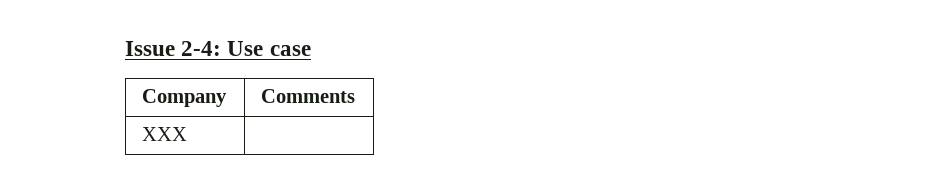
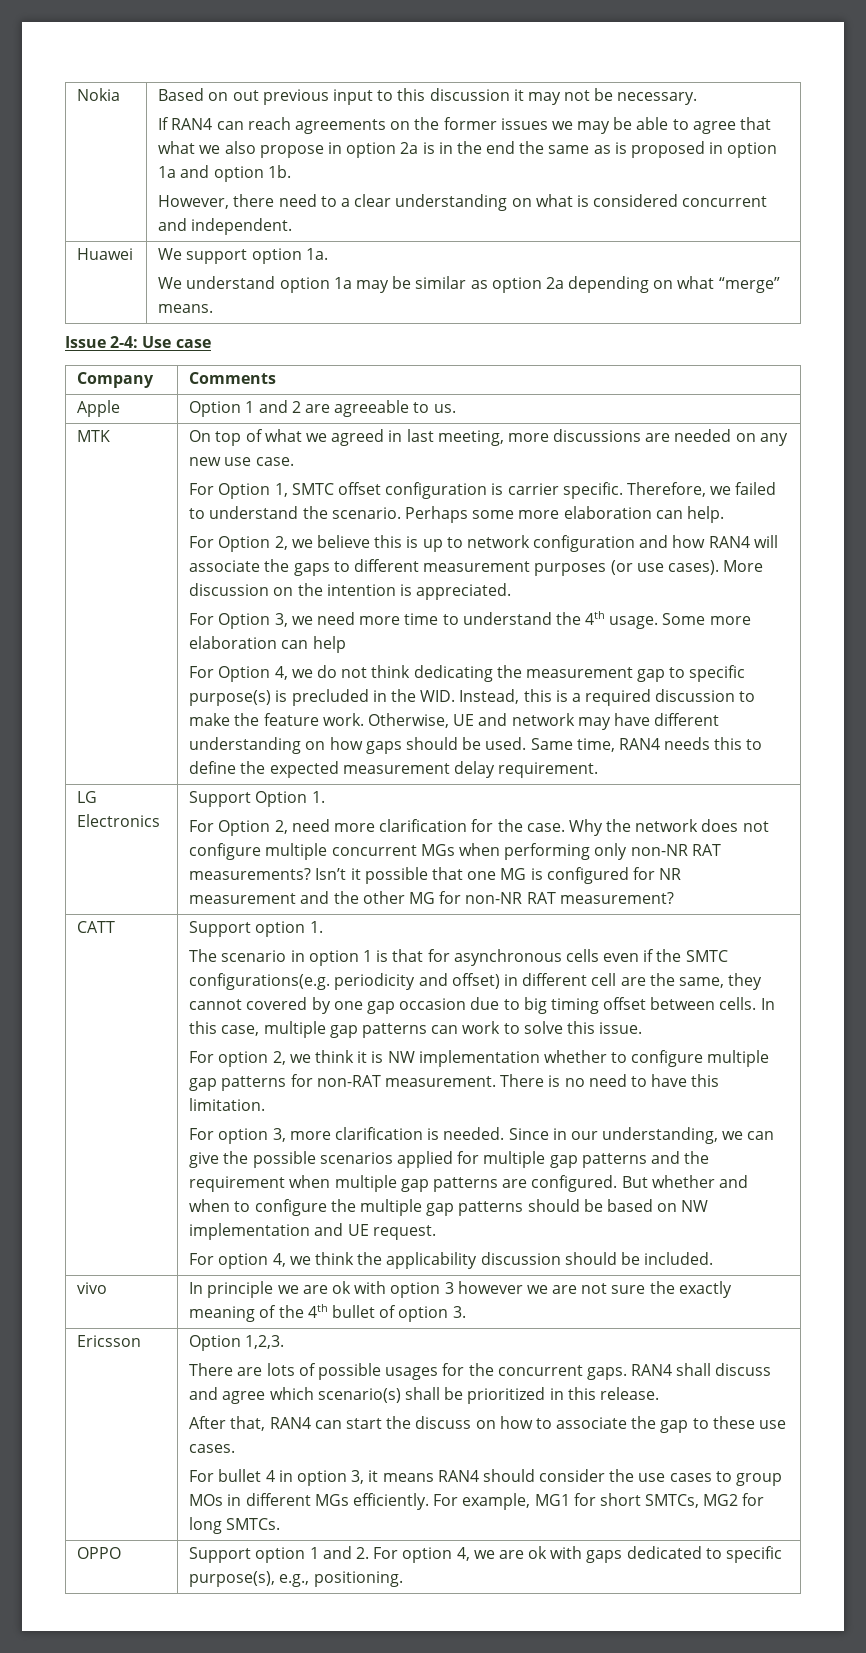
+ Nokia | Based on out previous input to this discussion it may not be necessary.
+ If RAN4 can reach agreements on the former issues we may be able to agree that what we also propose in option 2a is in the end the same as is proposed in option 1a and option 1b.
+ However, there need to a clear understanding on what is considered concurrent and independent.
+ Huawei | We support option 1a.
+ We understand option 1a may be similar as option 2a depending on what “merge” means.
- XXX |
+ Apple | Option 1 and 2 are agreeable to us.
+ MTK | On top of what we agreed in last meeting, more discussions are needed on any new use case.
+ For Option 1, SMTC offset configuration is carrier specific. Therefore, we failed to understand the scenario. Perhaps some more elaboration can help.
+ For Option 2, we believe this is up to network configuration and how RAN4 will associate the gaps to different measurement purposes (or use cases). More discussion on the intention is appreciated.
+ For Option 3, we need more time to understand the 4th usage. Some more elaboration can help
+ For Option 4, we do not think dedicating the measurement gap to specific purpose(s) is precluded in the WID. Instead, this is a required discussion to make the feature work. Otherwise, UE and network may have different understanding on how gaps should be used. Same time, RAN4 needs this to define the expected measurement delay requirement.
+ LG Electronics | Support Option 1.
+ For Option 2, need more clarification for the case. Why the network does not configure multiple concurrent MGs when performing only non-NR RAT measurements? Isn’t it possible that one MG is configured for NR measurement and the other MG for non-NR RAT measurement?
+ CATT | Support option 1.
+ The scenario in option 1 is that for asynchronous cells even if the SMTC configurations(e.g. periodicity and offset) in different cell are the same, they cannot covered by one gap occasion due to big timing offset between cells. In this case, multiple gap patterns can work to solve this issue.
+ For option 2, we think it is NW implementation whether to configure multiple gap patterns for non-RAT measurement. There is no need to have this limitation.
+ For option 3, more clarification is needed. Since in our understanding, we can give the possible scenarios applied for multiple gap patterns and the requirement when multiple gap patterns are configured. But whether and when to configure the multiple gap patterns should be based on NW implementation and UE request.
+ For option 4, we think the applicability discussion should be included.
+ vivo | In principle we are ok with option 3 however we are not sure the exactly meaning of the 4th bullet of option 3.
+ Ericsson | Option 1,2,3.
+ There are lots of possible usages for the concurrent gaps. RAN4 shall discuss and agree which scenario(s) shall be prioritized in this release.
+ After that, RAN4 can start the discuss on how to associate the gap to these use cases.
+ For bullet 4 in option 3, it means RAN4 should consider the use cases to group MOs in different MGs efficiently. For example, MG1 for short SMTCs, MG2 for long SMTCs.
+ OPPO | Support option 1 and 2. For option 4, we are ok with gaps dedicated to specific purpose(s), e.g., positioning.

